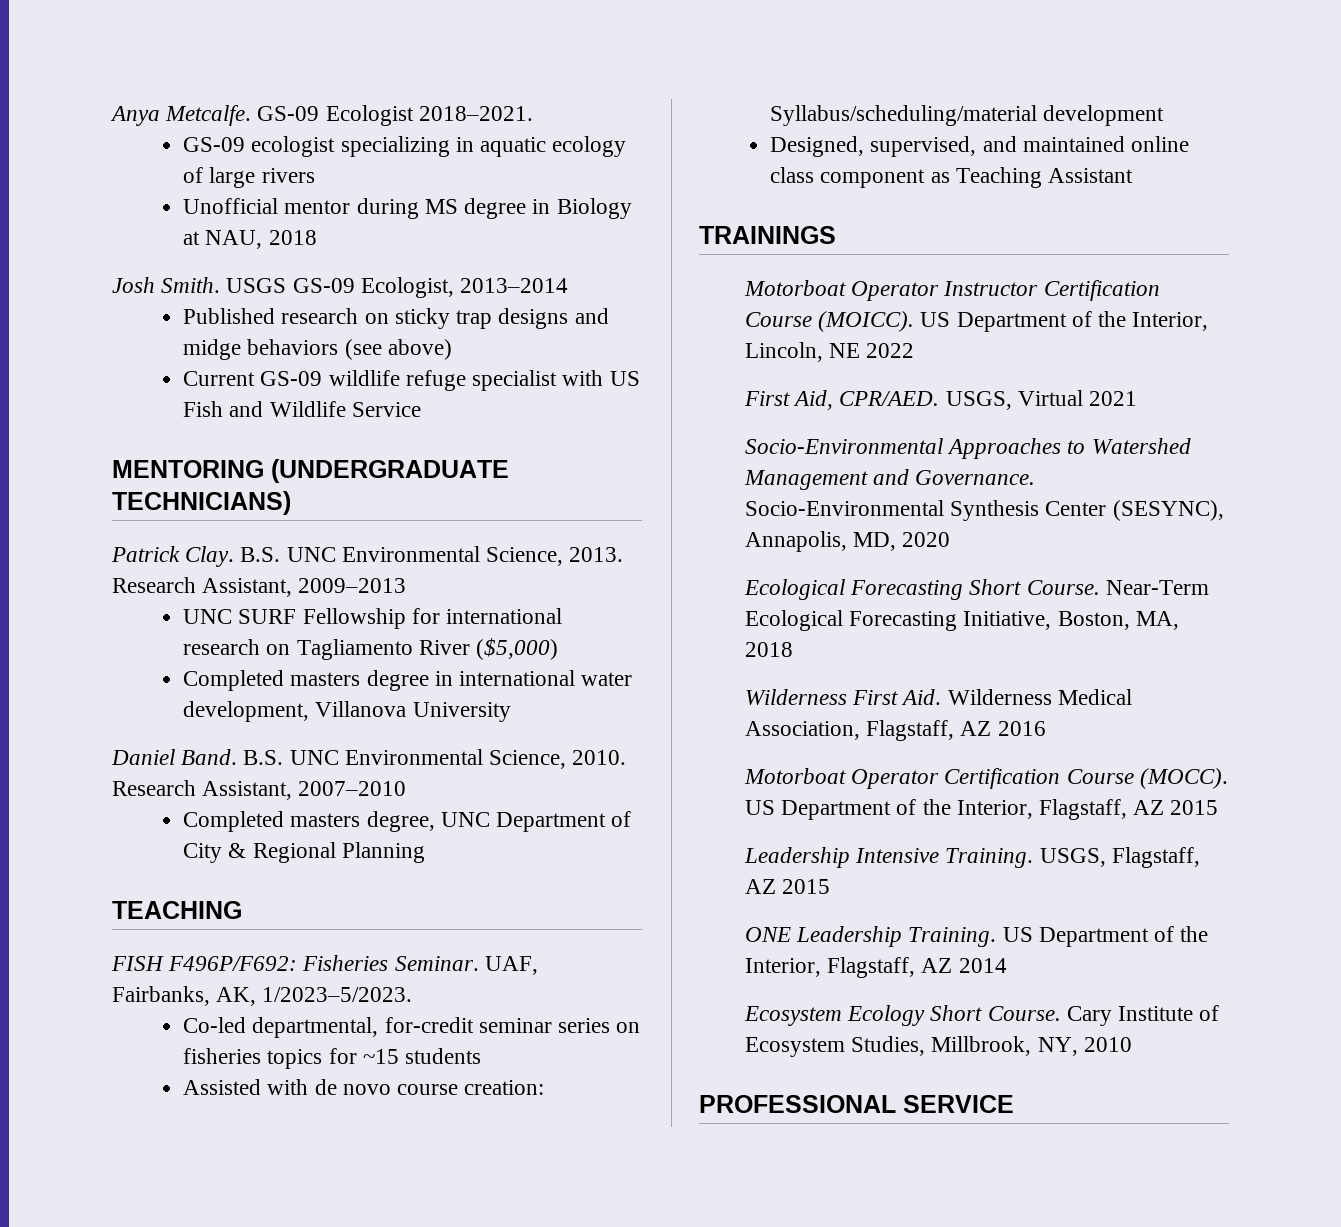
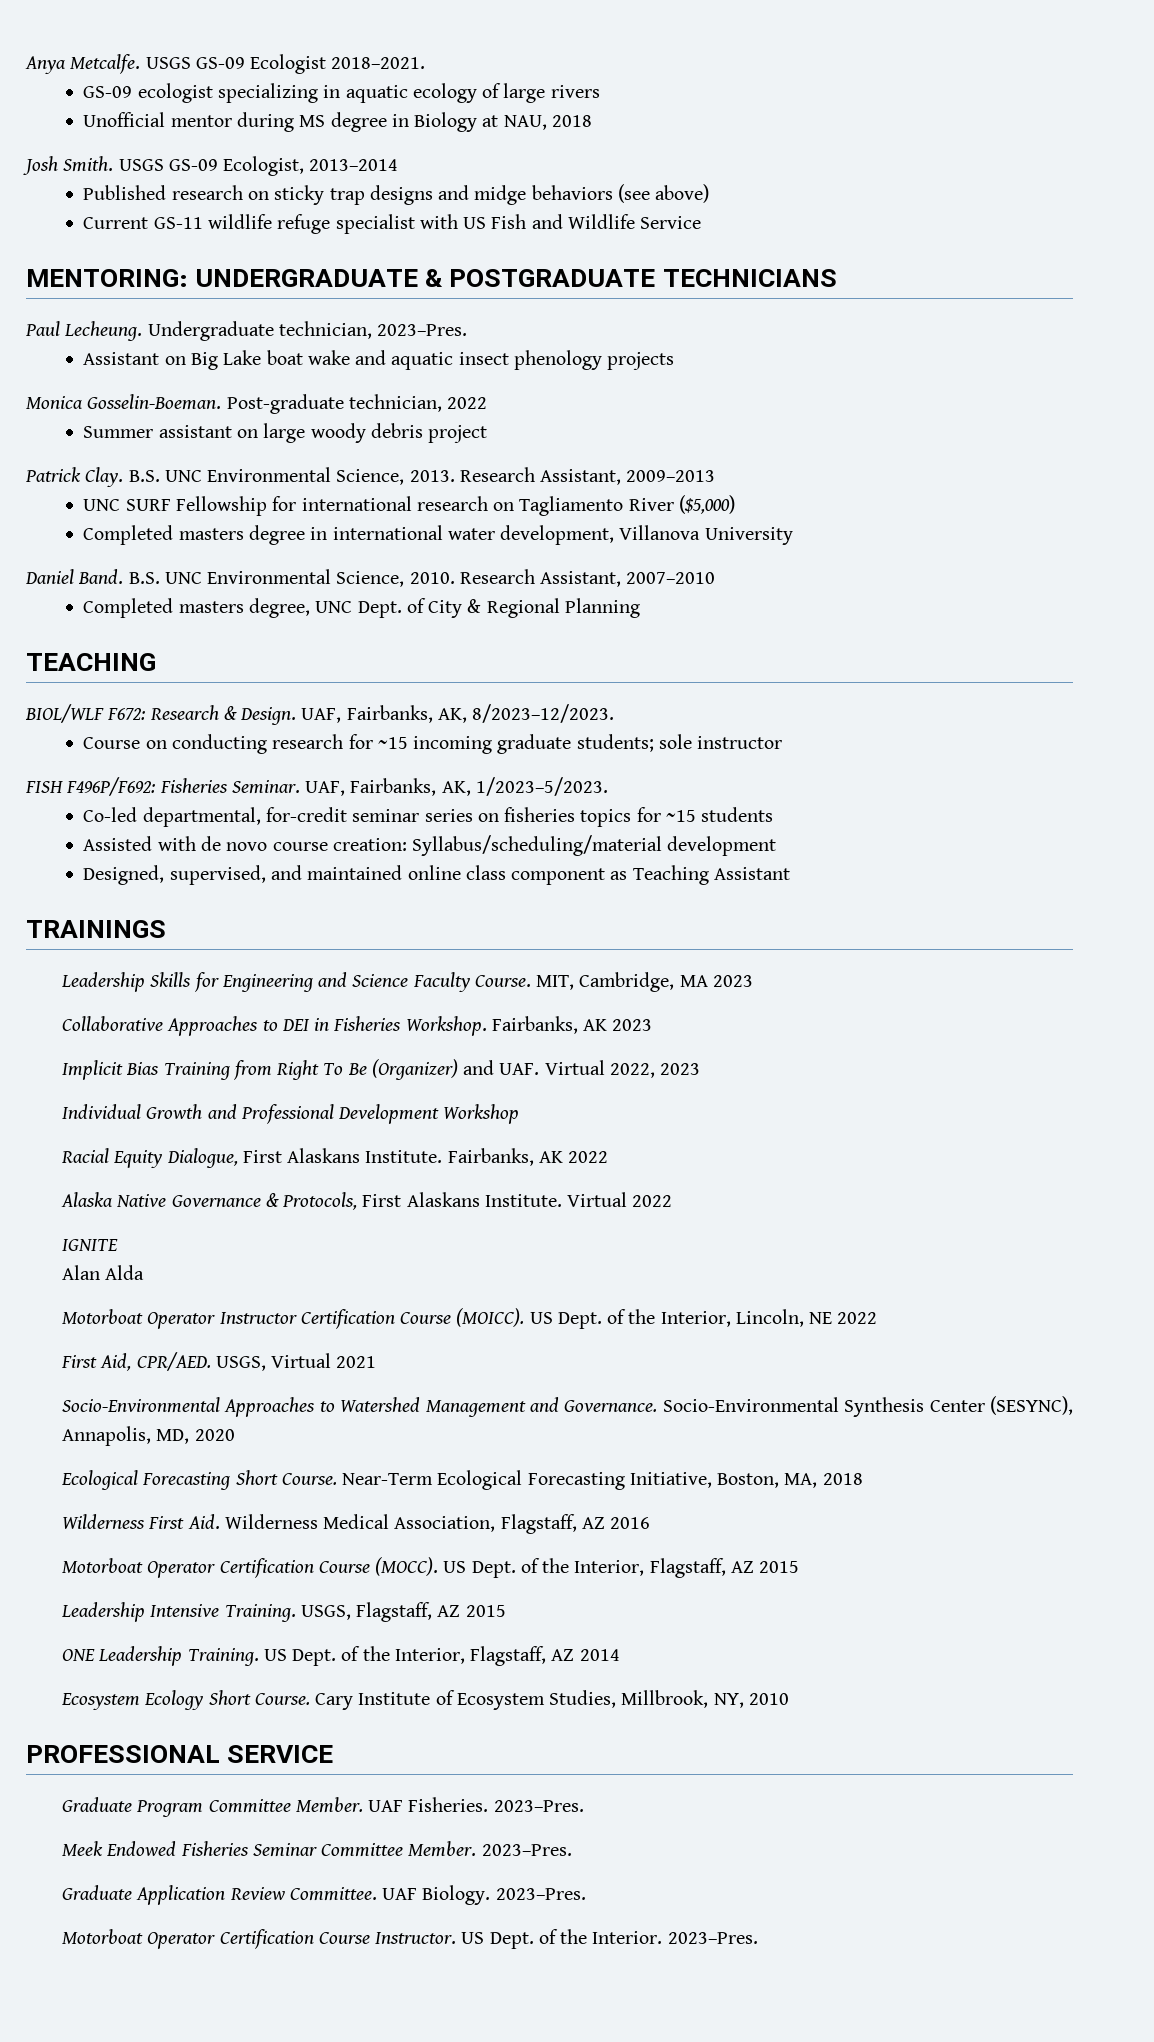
- GS-09 Ecologist 2018–2021.
+ USGS GS-09 Ecologist 2018–2021.
- Current GS-09 wildlife refuge specialist with US Fish and Wildlife Service
+ Current GS-11 wildlife refuge specialist with US Fish and Wildlife Service
- MENTORING (UNDERGRADUATE TECHNICIANS)
+ MENTORING: UNDERGRADUATE & POSTGRADUATE TECHNICIANS
+ Paul Lecheung. Undergraduate technician, 2023–Pres.
+ Assistant on Big Lake boat wake and aquatic insect phenology projects
+ Monica Gosselin-Boeman. Post-graduate technician, 2022
+ Summer assistant on large woody debris project
- Completed masters degree, UNC Department of City & Regional Planning
+ Completed masters degree, UNC Dept. of City & Regional Planning
+ BIOL/WLF F672: Research & Design. UAF, Fairbanks, AK, 8/2023–12/2023.
+ Course on conducting research for ~15 incoming graduate students; sole instructor
+ Leadership Skills for Engineering and Science Faculty Course. MIT, Cambridge, MA 2023
+ Collaborative Approaches to DEI in Fisheries Workshop. Fairbanks, AK 2023
+ Implicit Bias Training from Right To Be (Organizer) and UAF. Virtual 2022, 2023
+ Individual Growth and Professional Development Workshop
+ Racial Equity Dialogue, First Alaskans Institute. Fairbanks, AK 2022
+ Alaska Native Governance & Protocols, First Alaskans Institute. Virtual 2022
+ IGNITE
+ Alan Alda
- US Department of the Interior, Lincoln, NE 2022
+ US Dept. of the Interior, Lincoln, NE 2022
- US Department of the Interior, Flagstaff, AZ 2015
+ US Dept. of the Interior, Flagstaff, AZ 2015
- US Department of the Interior, Flagstaff, AZ 2014
+ US Dept. of the Interior, Flagstaff, AZ 2014
+ Graduate Program Committee Member. UAF Fisheries. 2023–Pres.
+ Meek Endowed Fisheries Seminar Committee Member. 2023–Pres.
+ Graduate Application Review Committee. UAF Biology. 2023–Pres.
+ Motorboat Operator Certification Course Instructor. US Dept. of the Interior. 2023–Pres.

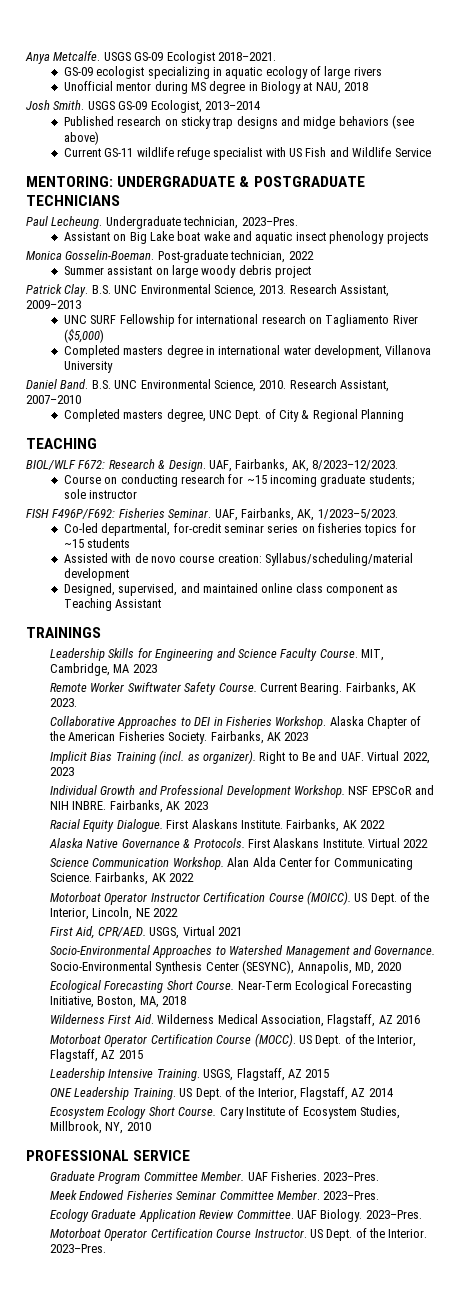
+ Remote Worker Swiftwater Safety Course. Current Bearing. Fairbanks, AK 2023.
+ Alaska Chapter of the American Fisheries Society.
- Implicit Bias Training from Right To Be (Organizer) and UAF. Virtual 2022, 2023
+ Implicit Bias Training (incl. as organizer). Right to Be and UAF. Virtual 2022, 2023
- Individual Growth and Professional Development Workshop
+ Individual Growth and Professional Development Workshop. NSF EPSCoR and NIH INBRE. Fairbanks, AK 2023
- Racial Equity Dialogue, First Alaskans Institute.
+ Racial Equity Dialogue. First Alaskans Institute.
- Alaska Native Governance & Protocols, First Alaskans Institute.
+ Alaska Native Governance & Protocols. First Alaskans Institute.
- IGNITE
- Alan Alda
+ Science Communication Workshop. Alan Alda Center for Communicating Science. Fairbanks, AK 2022
- Graduate Application Review Committee.
+ Ecology Graduate Application Review Committee.

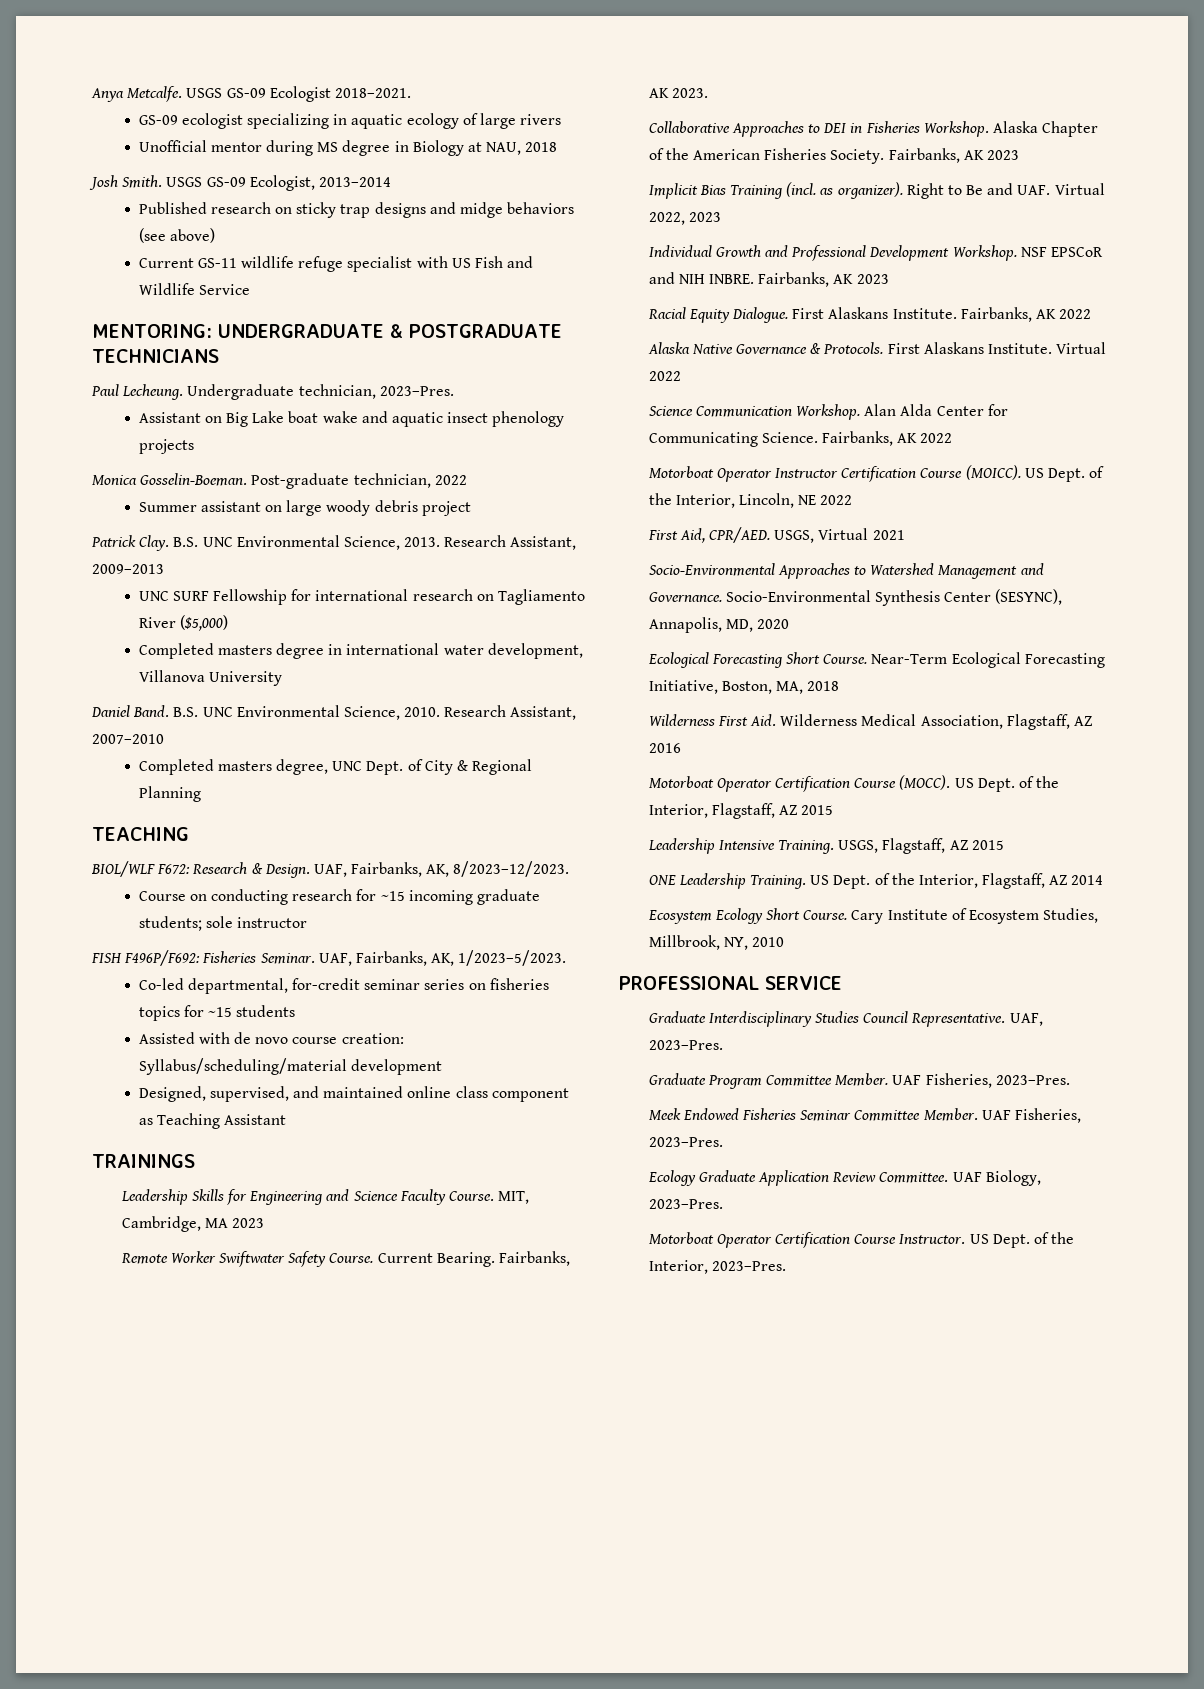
+ Graduate Interdisciplinary Studies Council Representative. UAF, 2023–Pres.
- Graduate Program Committee Member. UAF Fisheries. 2023–Pres.
+ Graduate Program Committee Member. UAF Fisheries, 2023–Pres.
- Meek Endowed Fisheries Seminar Committee Member. 2023–Pres.
+ Meek Endowed Fisheries Seminar Committee Member. UAF Fisheries, 2023–Pres.
- UAF Biology. 2023–Pres.
+ UAF Biology, 2023–Pres.
- US Dept. of the Interior. 2023–Pres.
+ US Dept. of the Interior, 2023–Pres.

